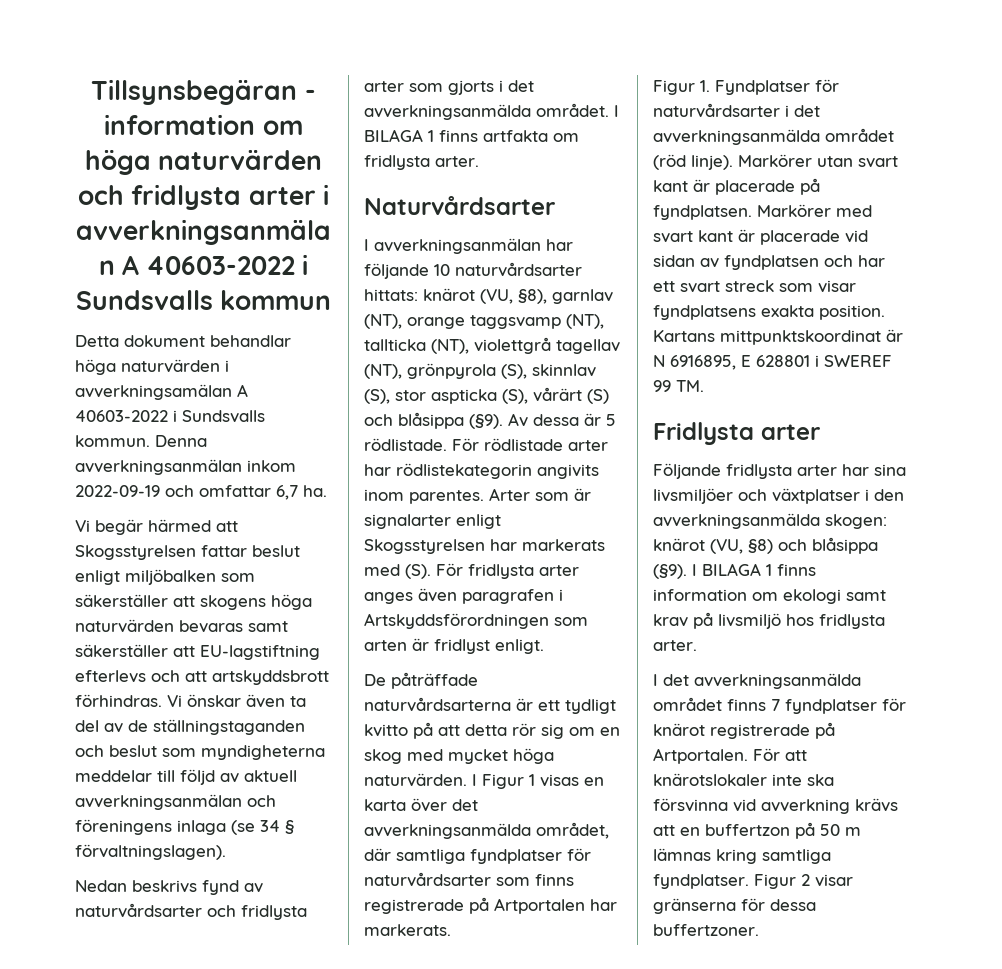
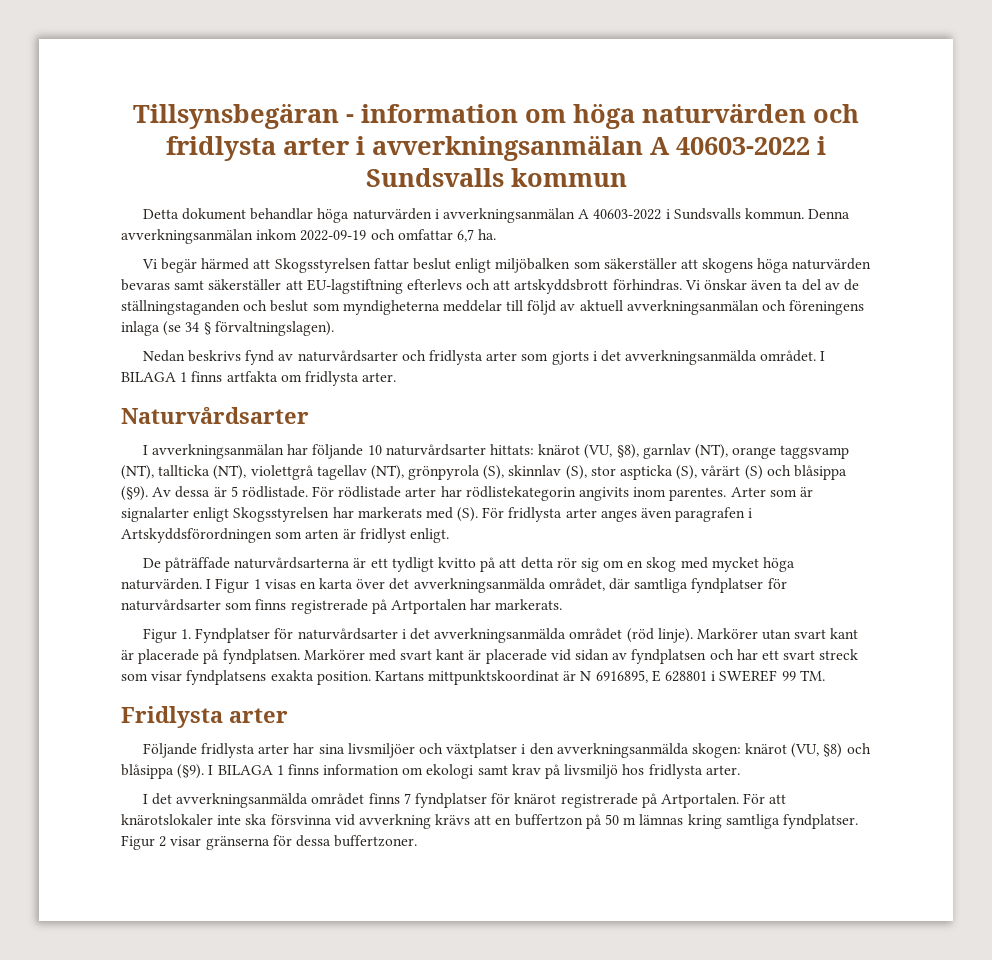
- Detta dokument behandlar höga naturvärden i avverkningsamälan A 40603-2022 i Sundsvalls kommun.
+ Detta dokument behandlar höga naturvärden i avverkningsanmälan A 40603-2022 i Sundsvalls kommun.

